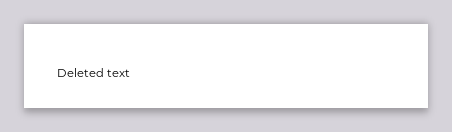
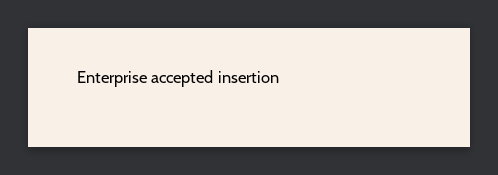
- Deleted text
+ Enterprise accepted insertion

